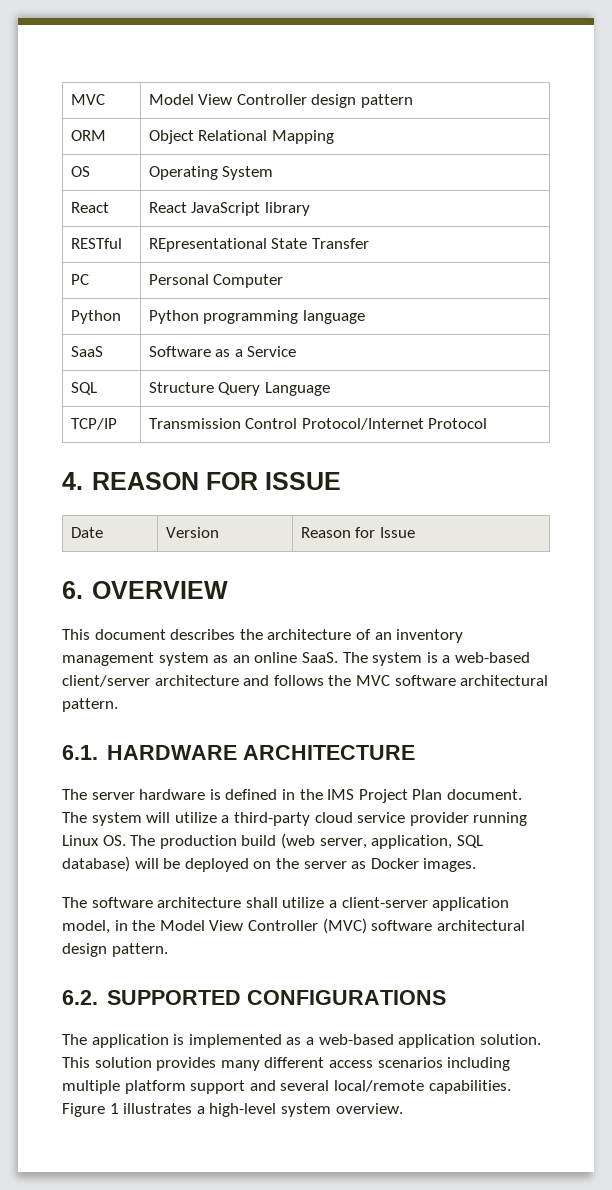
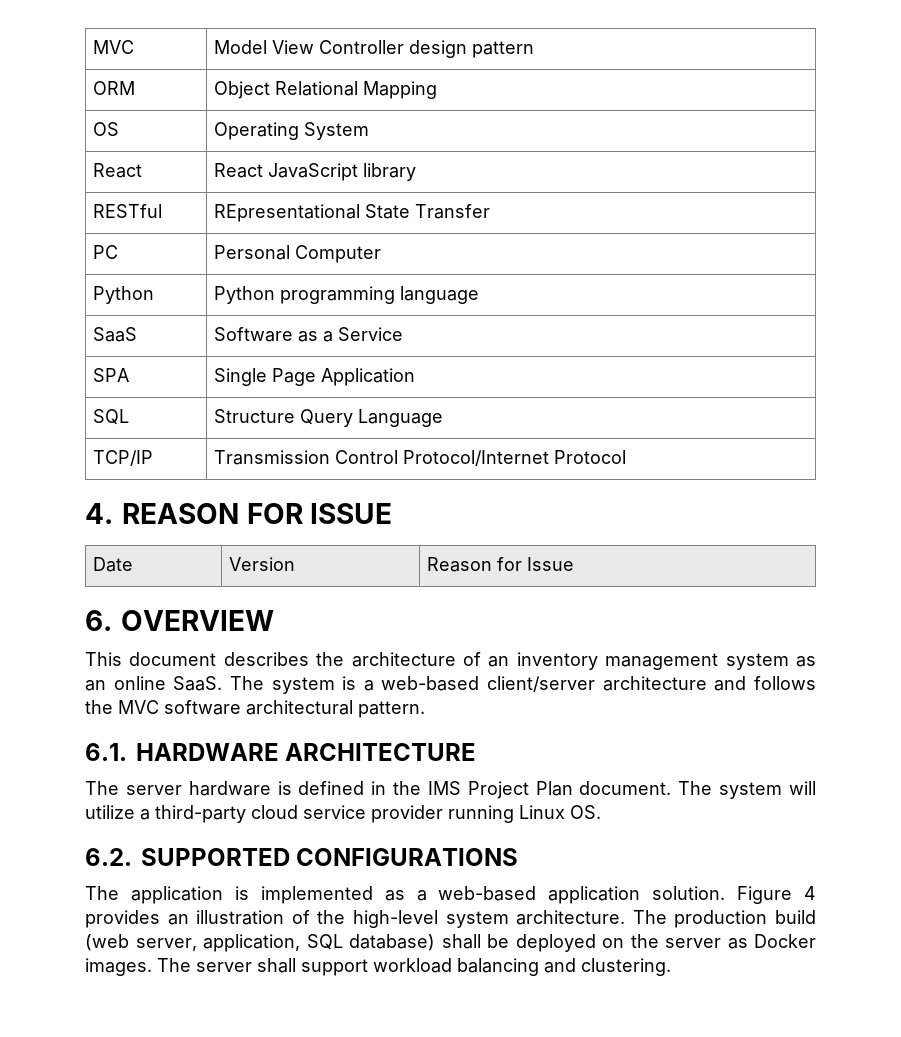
+ SPA | Single Page Application
- The system will utilize a third-party cloud service provider running Linux OS. The production build (web server, application, SQL database) will be deployed on the server as Docker images.
- The software architecture shall utilize a client-server application model, in the Model View Controller (MVC) software architectural design pattern.
+ The system will utilize a third-party cloud service provider running Linux OS.
- This solution provides many different access scenarios including multiple platform support and several local/remote capabilities. Figure 1 illustrates a high-level system overview.
+ Figure 4 provides an illustration of the high-level system architecture. The production build (web server, application, SQL database) shall be deployed on the server as Docker images. The server shall support workload balancing and clustering.

